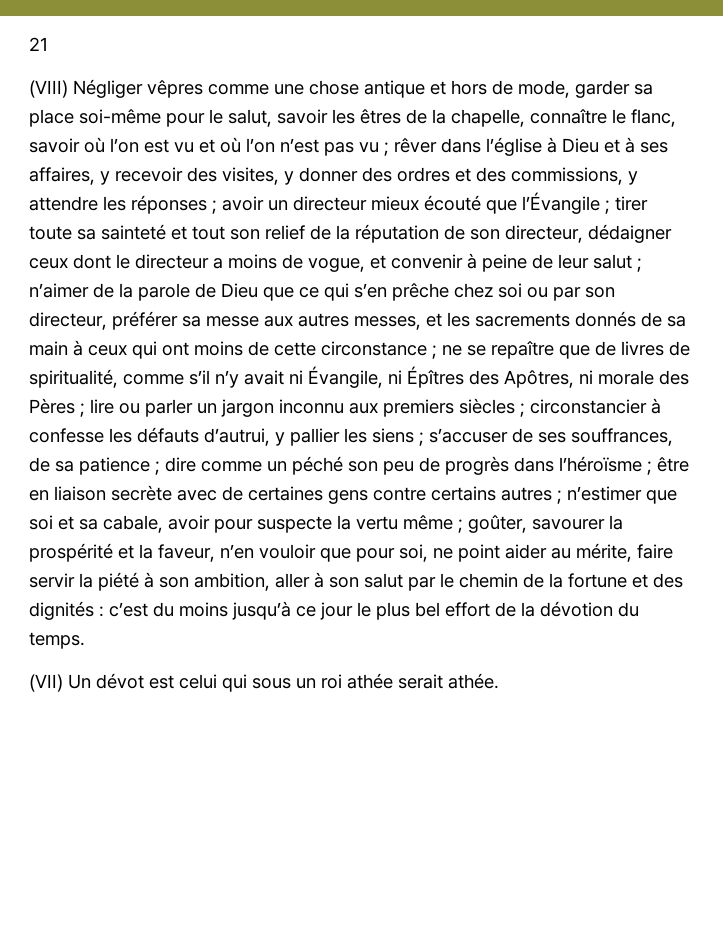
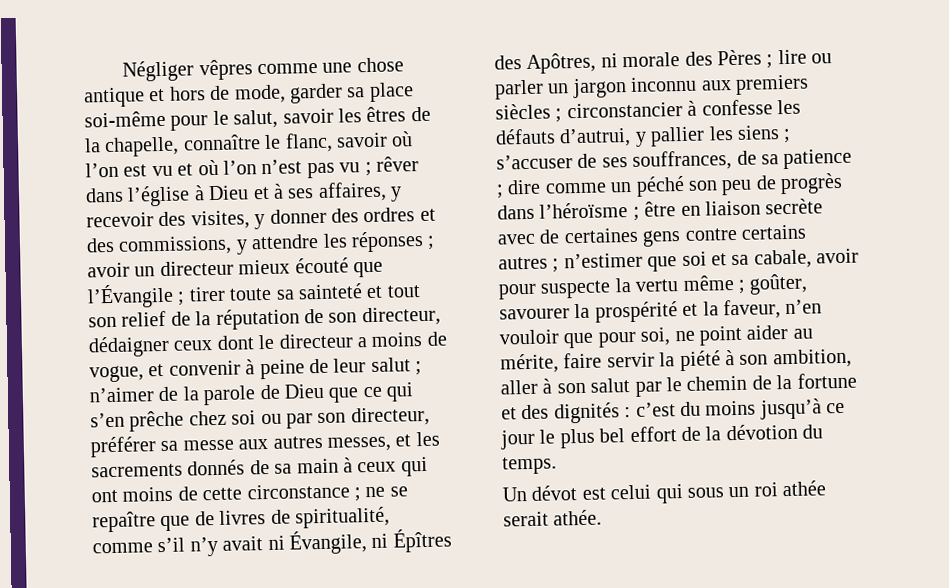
- 21
- (VIII) Négliger vêpres comme une chose antique et hors de mode, garder sa place soi-même pour le salut, savoir les êtres de la chapelle, connaître le flanc, savoir où l’on est vu et où l’on n’est pas vu ;
+ Négliger vêpres comme une chose antique et hors de mode, garder sa place soi-même pour le salut, savoir les êtres de la chapelle, connaître le flanc, savoir où l’on est vu et où l’on n’est pas vu ;
- (VII) Un dévot est celui qui sous un roi athée serait athée.
+ Un dévot est celui qui sous un roi athée serait athée.

